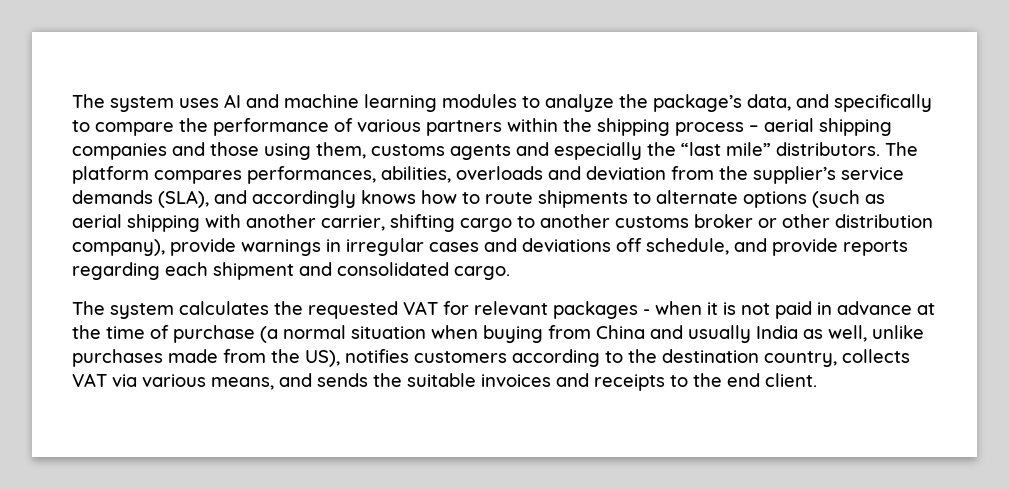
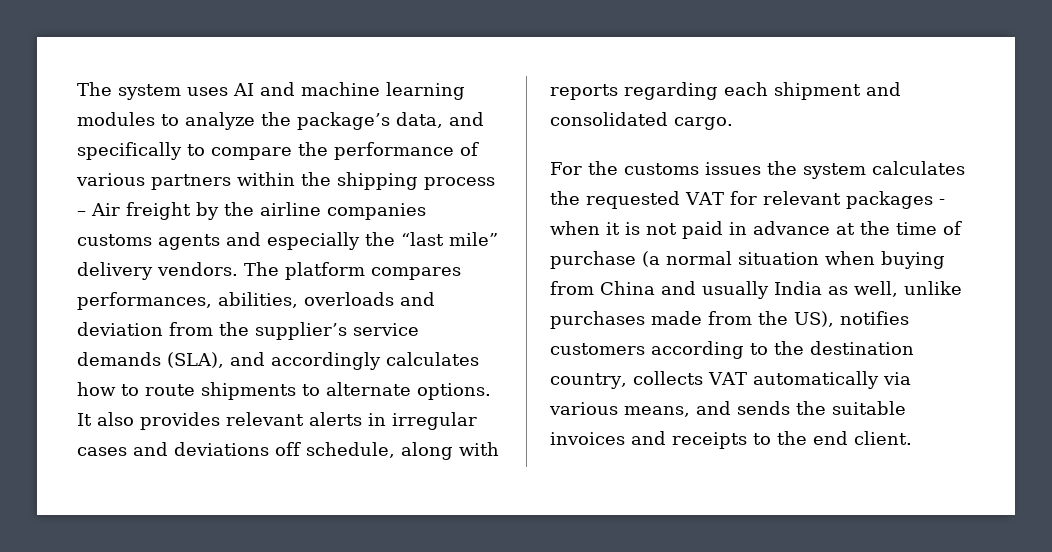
- The system uses AI and machine learning modules to analyze the package’s data, and specifically to compare the performance of various partners within the shipping process – aerial shipping companies and those using them, customs agents and especially the “last mile” distributors.
+ The system uses AI and machine learning modules to analyze the package’s data, and specifically to compare the performance of various partners within the shipping process – Air freight by the airline companies customs agents and especially the “last mile” delivery vendors.
- The platform compares performances, abilities, overloads and deviation from the supplier’s service demands (SLA), and accordingly knows how to route shipments to alternate options (such as aerial shipping with another carrier, shifting cargo to another customs broker or other distribution company), provide warnings in irregular cases and deviations off schedule, and provide reports regarding each shipment and consolidated cargo.
+ The platform compares performances, abilities, overloads and deviation from the supplier’s service demands (SLA), and accordingly calculates how to route shipments to alternate options. It also provides relevant alerts in irregular cases and deviations off schedule, along with reports regarding each shipment and consolidated cargo.
- The system calculates the requested VAT for relevant packages - when it is not paid in advance at the time of purchase (a normal situation when buying from China and usually India as well, unlike purchases made from the US), notifies customers according to the destination country, collects VAT via various means, and sends the suitable invoices and receipts to the end client.
+ For the customs issues the system calculates the requested VAT for relevant packages - when it is not paid in advance at the time of purchase (a normal situation when buying from China and usually India as well, unlike purchases made from the US), notifies customers according to the destination country, collects VAT automatically via various means, and sends the suitable invoices and receipts to the end client.

